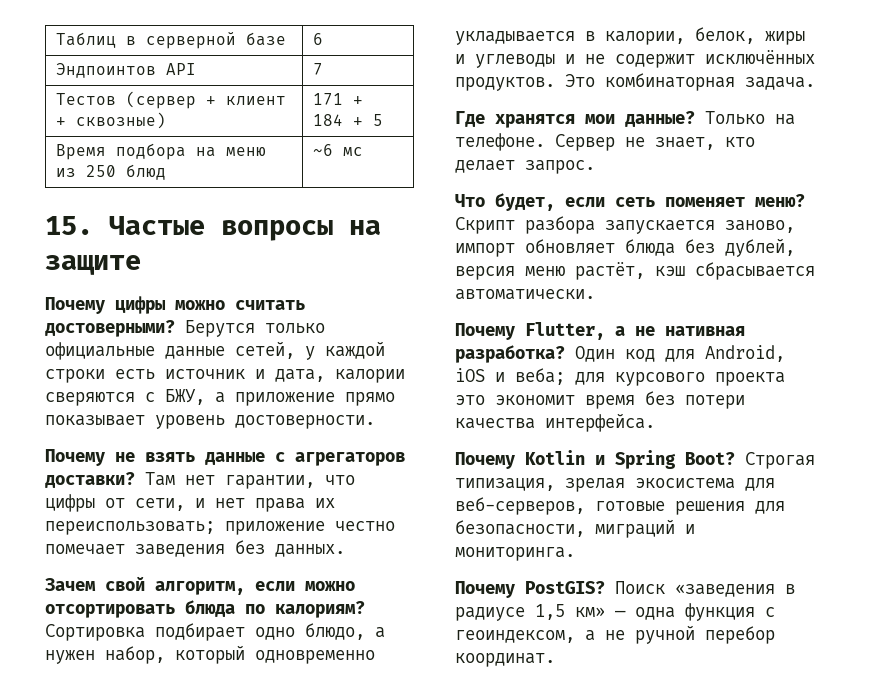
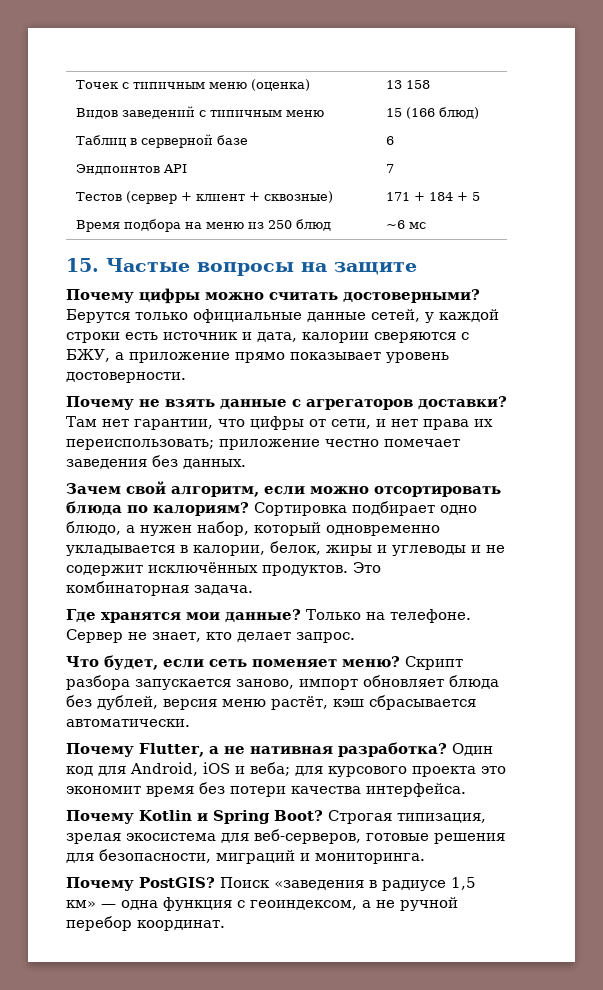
+ Точек с типичным меню (оценка) | 13 158
+ Видов заведений с типичным меню | 15 (166 блюд)

